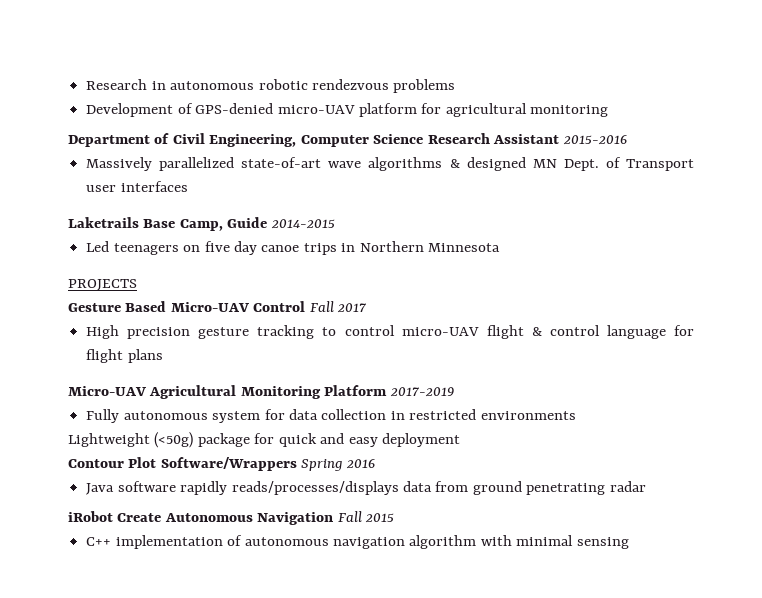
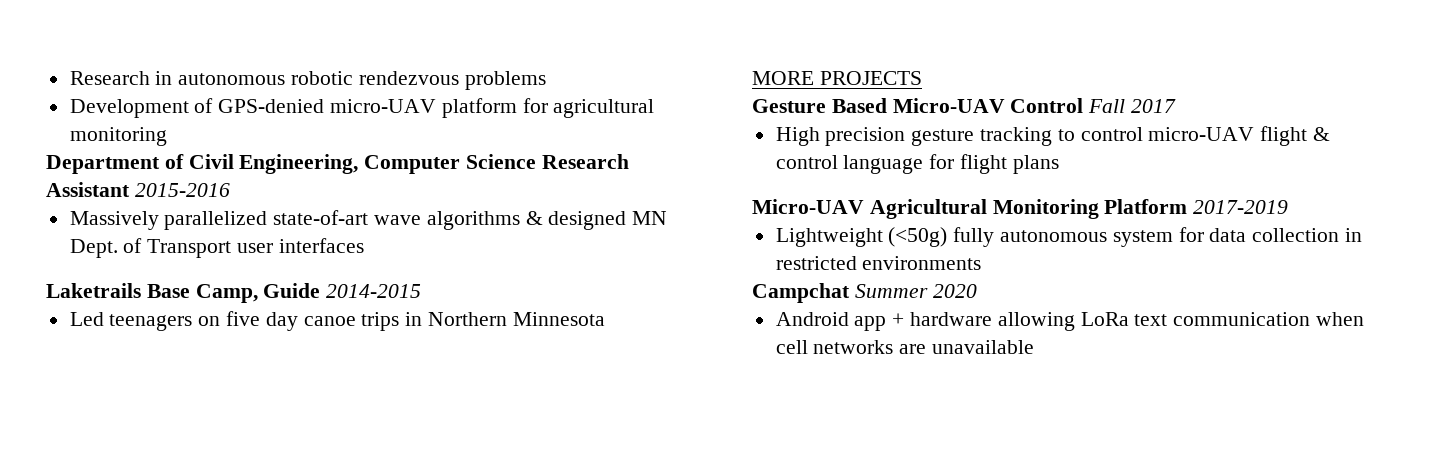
- PROJECTS
+ MORE PROJECTS
- Fully autonomous system for data collection in restricted environments
+ Lightweight (<50g) fully autonomous system for data collection in restricted environments
- Lightweight (<50g) package for quick and easy deployment
- Contour Plot Software/Wrappers Spring 2016
- Java software rapidly reads/processes/displays data from ground penetrating radar
- iRobot Create Autonomous Navigation Fall 2015
- C++ implementation of autonomous navigation algorithm with minimal sensing
+ Campchat Summer 2020
+ Android app + hardware allowing LoRa text communication when cell networks are unavailable

